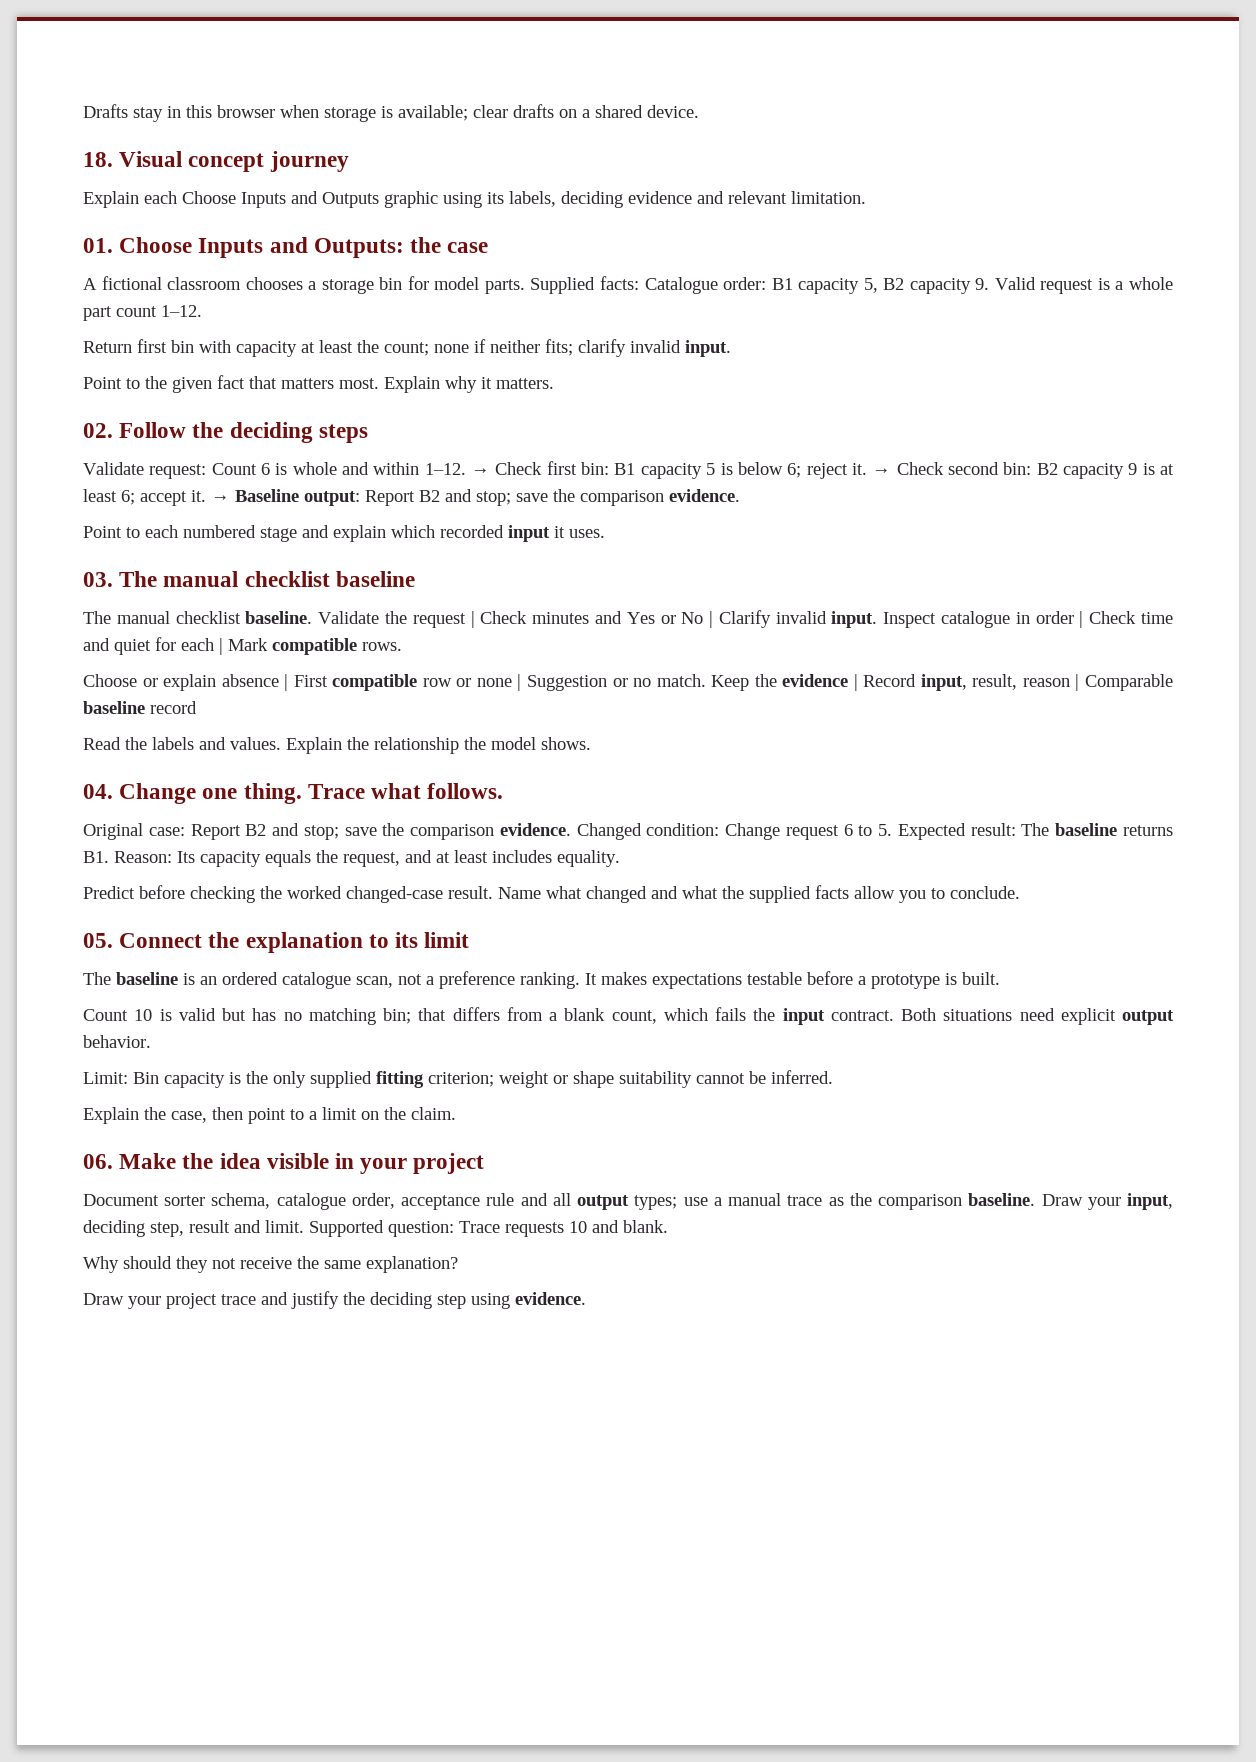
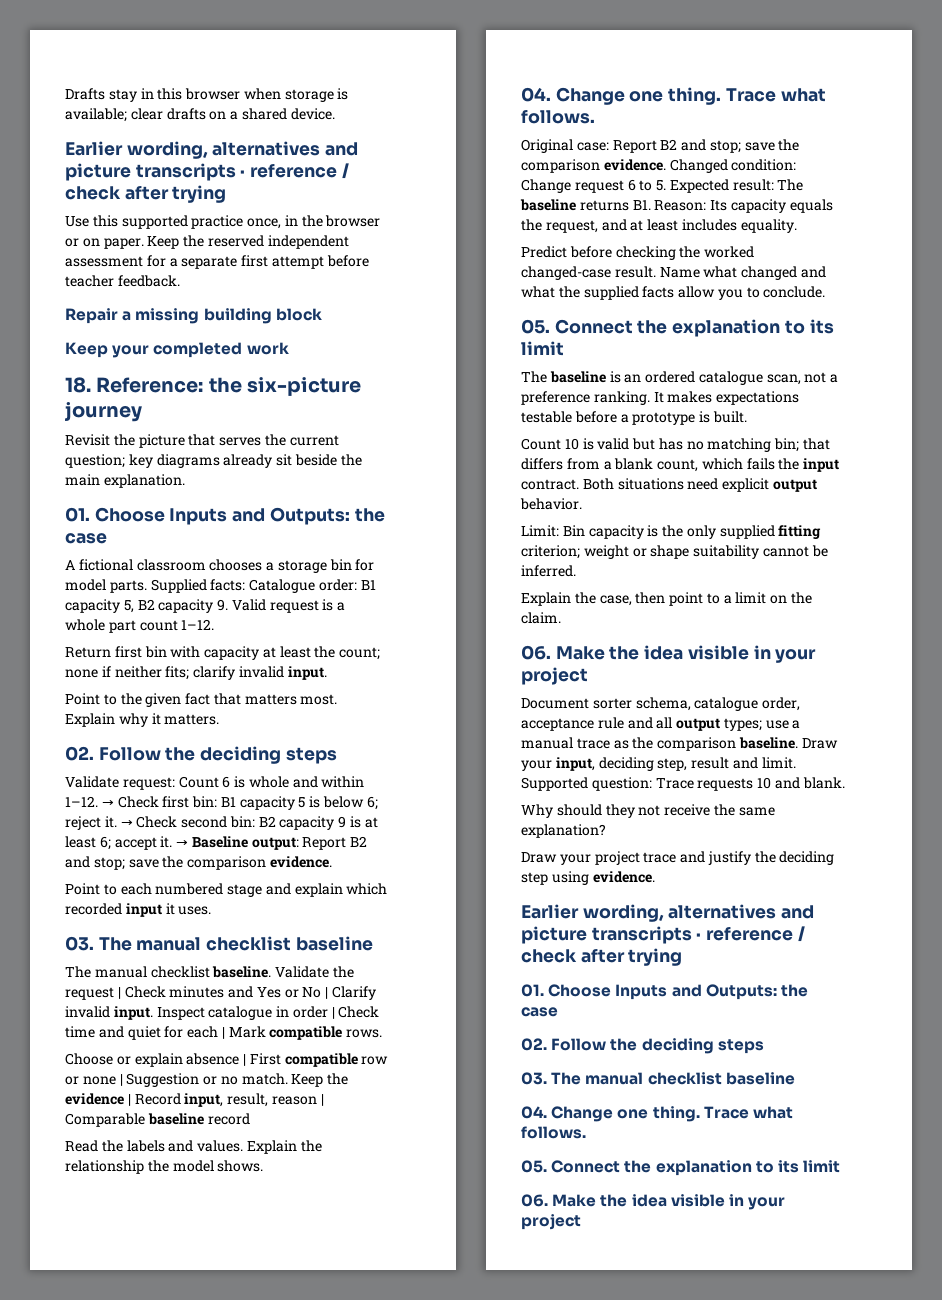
  Drafts stay in this browser when storage is available; clear drafts on a shared device.
- 18. Visual concept journey
- Explain each Choose Inputs and Outputs graphic using its labels, deciding evidence and relevant limitation.
+ Earlier wording, alternatives and picture transcripts · reference / check after trying
+ Use this supported practice once, in the browser or on paper. Keep the reserved independent assessment for a separate first attempt before teacher feedback.
+ Repair a missing building block
+ Keep your completed work
+ 18. Reference: the six-picture journey
+ Revisit the picture that serves the current question; key diagrams already sit beside the main explanation.
  Draw your project trace and justify the deciding step using evidence.
+ Earlier wording, alternatives and picture transcripts · reference / check after trying
+ 01. Choose Inputs and Outputs: the case
+ 02. Follow the deciding steps
+ 03. The manual checklist baseline
+ 04. Change one thing. Trace what follows.
+ 05. Connect the explanation to its limit
+ 06. Make the idea visible in your project

